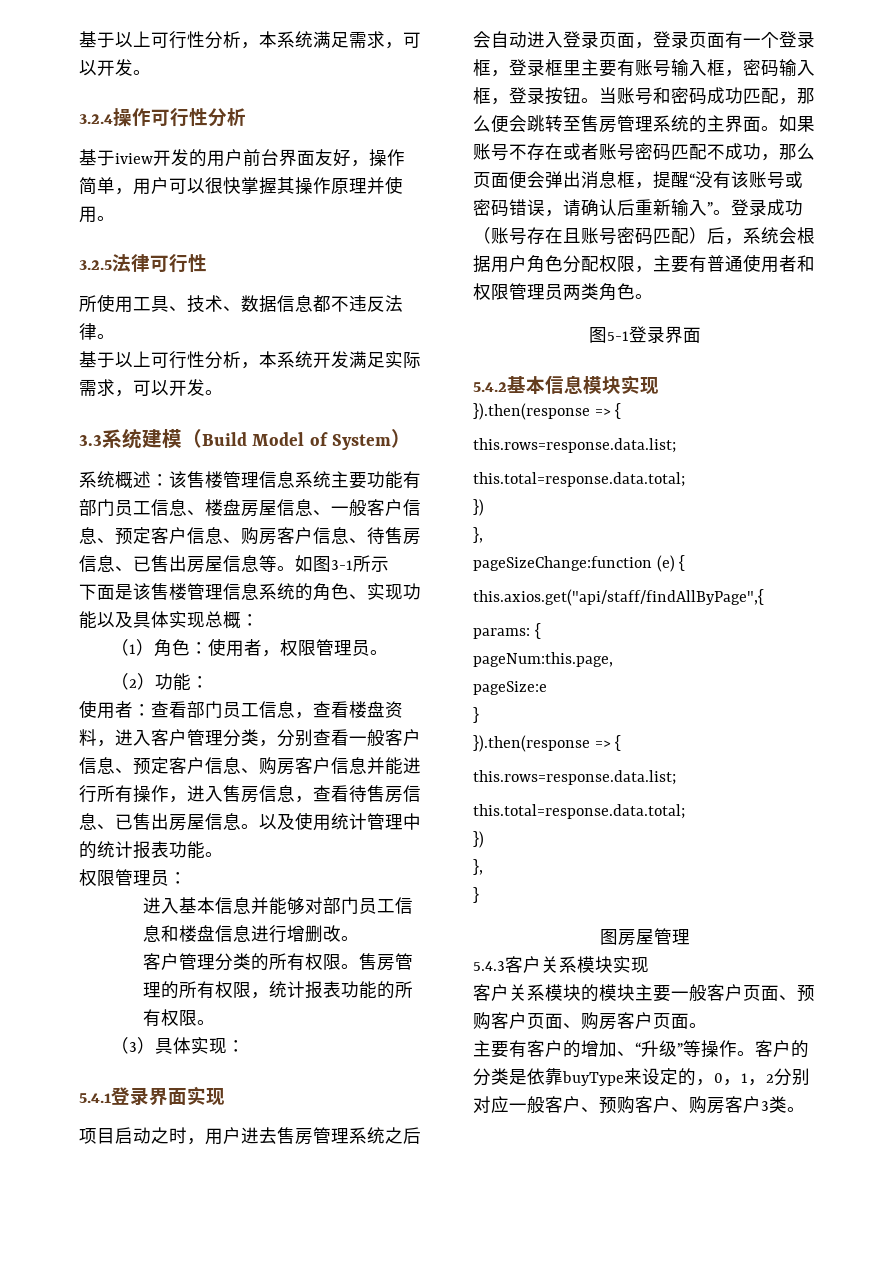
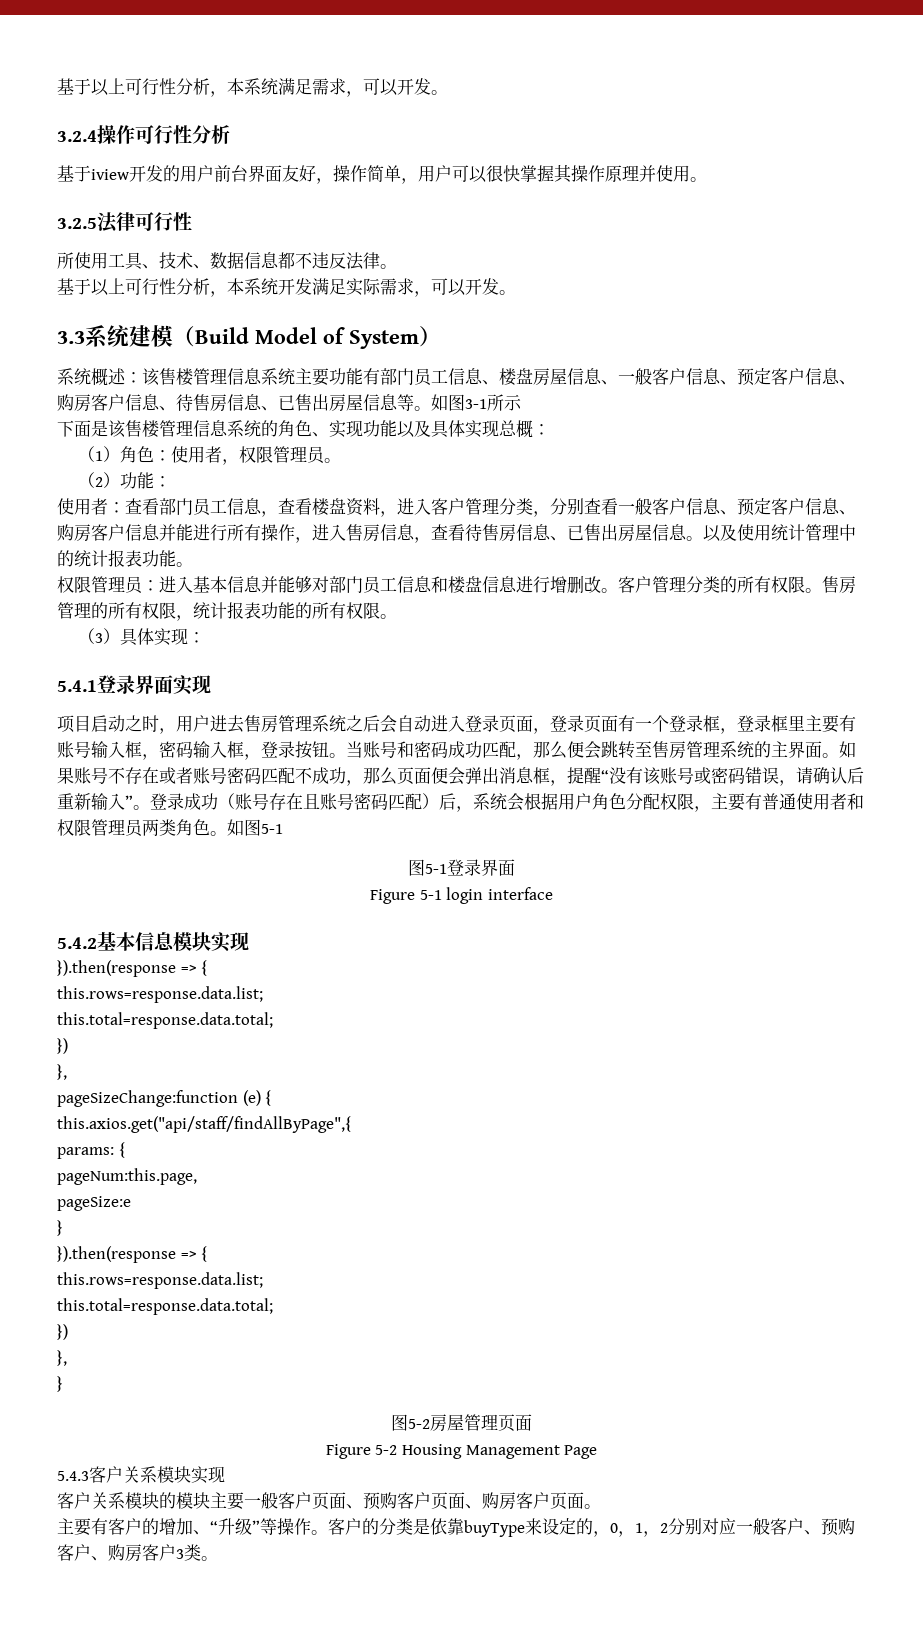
- 权限管理员：
- 进入基本信息并能够对部门员工信息和楼盘信息进行增删改。
- 客户管理分类的所有权限。
+ 权限管理员：进入基本信息并能够对部门员工信息和楼盘信息进行增删改。客户管理分类的所有权限。
+ 如图5-1
+ Figure 5-1 login interface
- 图房屋管理
+ 图5-2房屋管理页面
+ Figure 5-2 Housing Management Page

